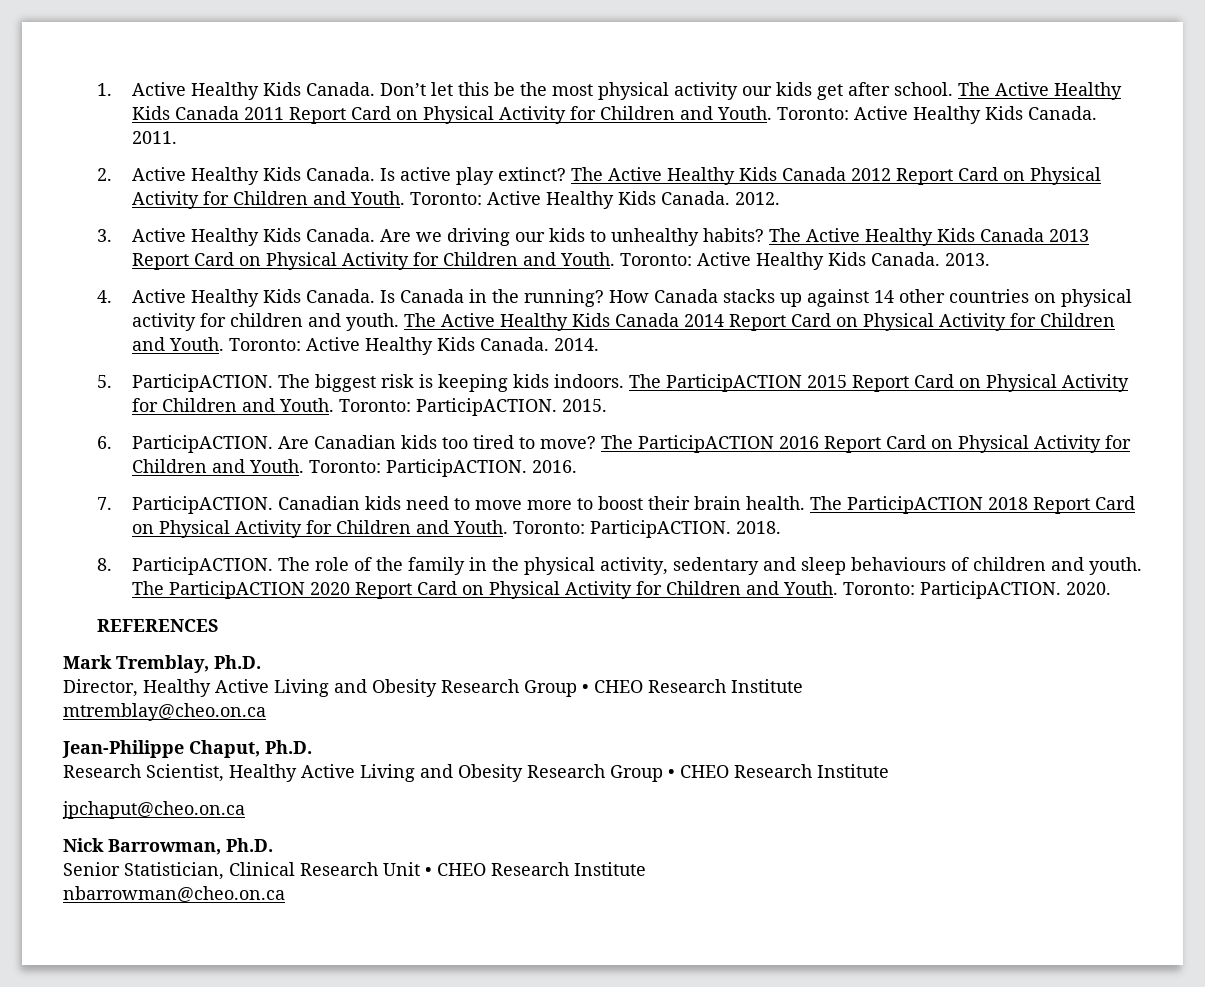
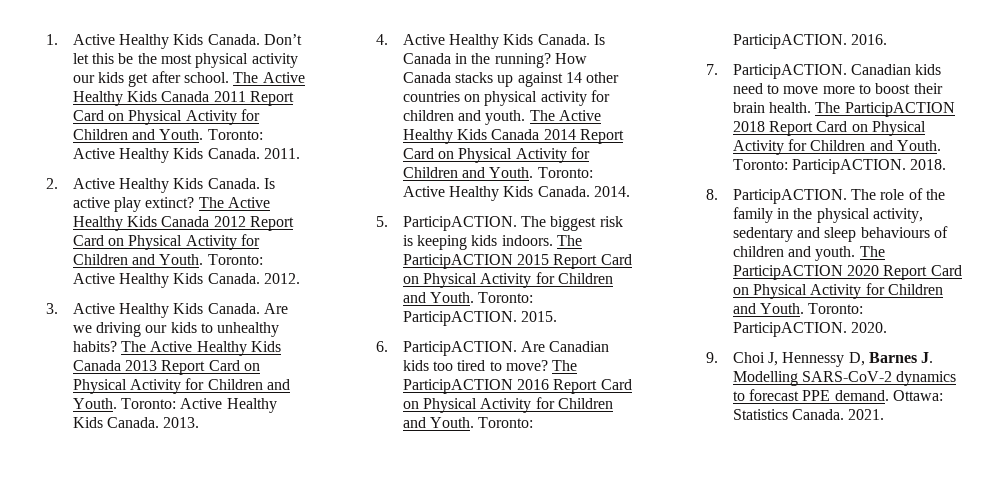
- REFERENCES
- Mark Tremblay, Ph.D.
- Director, Healthy Active Living and Obesity Research Group • CHEO Research Institute
- mtremblay@cheo.on.ca
- Jean-Philippe Chaput, Ph.D.
- Research Scientist, Healthy Active Living and Obesity Research Group • CHEO Research Institute
- jpchaput@cheo.on.ca
- Nick Barrowman, Ph.D.
- Senior Statistician, Clinical Research Unit • CHEO Research Institute
- nbarrowman@cheo.on.ca
+ 9. Choi J, Hennessy D, Barnes J. Modelling SARS-CoV-2 dynamics to forecast PPE demand. Ottawa: Statistics Canada. 2021.

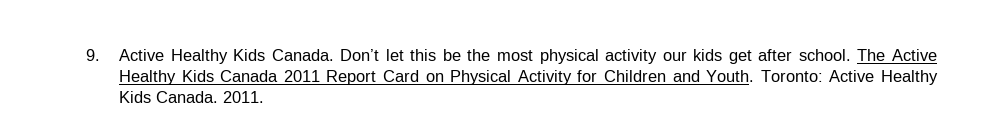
- 1. Active Healthy Kids Canada.
+ 9. Active Healthy Kids Canada.
- 2. Active Healthy Kids Canada. Is active play extinct? The Active Healthy Kids Canada 2012 Report Card on Physical Activity for Children and Youth. Toronto: Active Healthy Kids Canada. 2012.
- 3. Active Healthy Kids Canada. Are we driving our kids to unhealthy habits? The Active Healthy Kids Canada 2013 Report Card on Physical Activity for Children and Youth. Toronto: Active Healthy Kids Canada. 2013.
- 4. Active Healthy Kids Canada. Is Canada in the running? How Canada stacks up against 14 other countries on physical activity for children and youth. The Active Healthy Kids Canada 2014 Report Card on Physical Activity for Children and Youth. Toronto: Active Healthy Kids Canada. 2014.
- 5. ParticipACTION. The biggest risk is keeping kids indoors. The ParticipACTION 2015 Report Card on Physical Activity for Children and Youth. Toronto: ParticipACTION. 2015.
- 6. ParticipACTION. Are Canadian kids too tired to move? The ParticipACTION 2016 Report Card on Physical Activity for Children and Youth. Toronto: ParticipACTION. 2016.
- 7. ParticipACTION. Canadian kids need to move more to boost their brain health. The ParticipACTION 2018 Report Card on Physical Activity for Children and Youth. Toronto: ParticipACTION. 2018.
- 8. ParticipACTION. The role of the family in the physical activity, sedentary and sleep behaviours of children and youth. The ParticipACTION 2020 Report Card on Physical Activity for Children and Youth. Toronto: ParticipACTION. 2020.
- 9. Choi J, Hennessy D, Barnes J. Modelling SARS-CoV-2 dynamics to forecast PPE demand. Ottawa: Statistics Canada. 2021.

